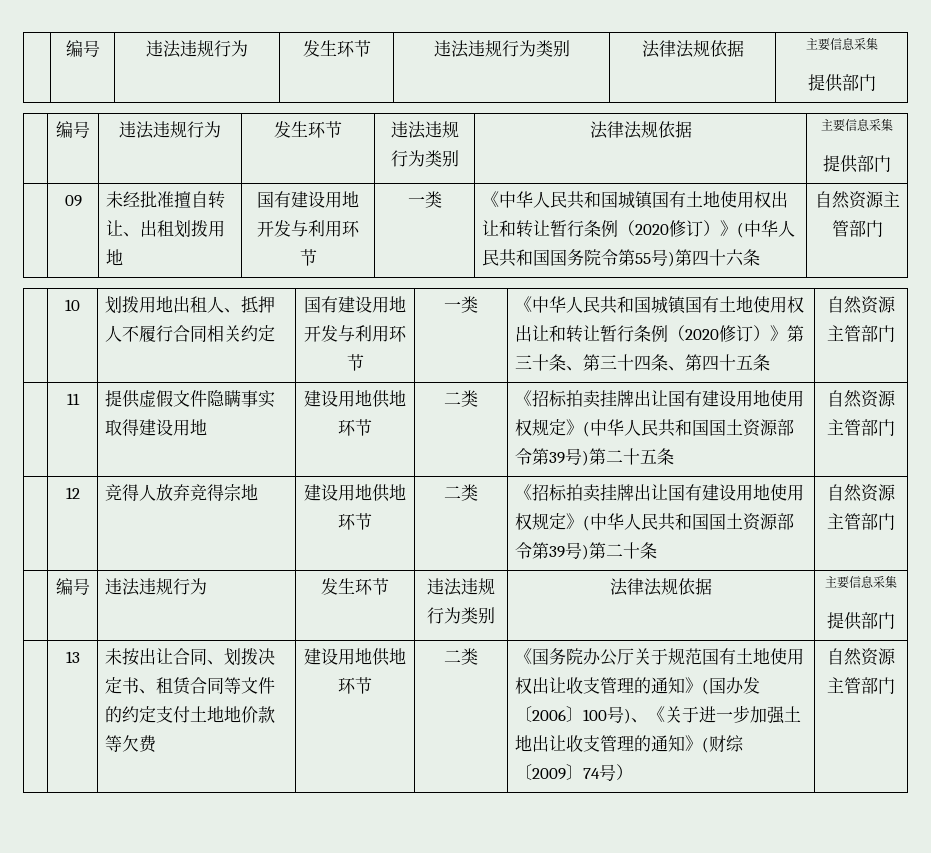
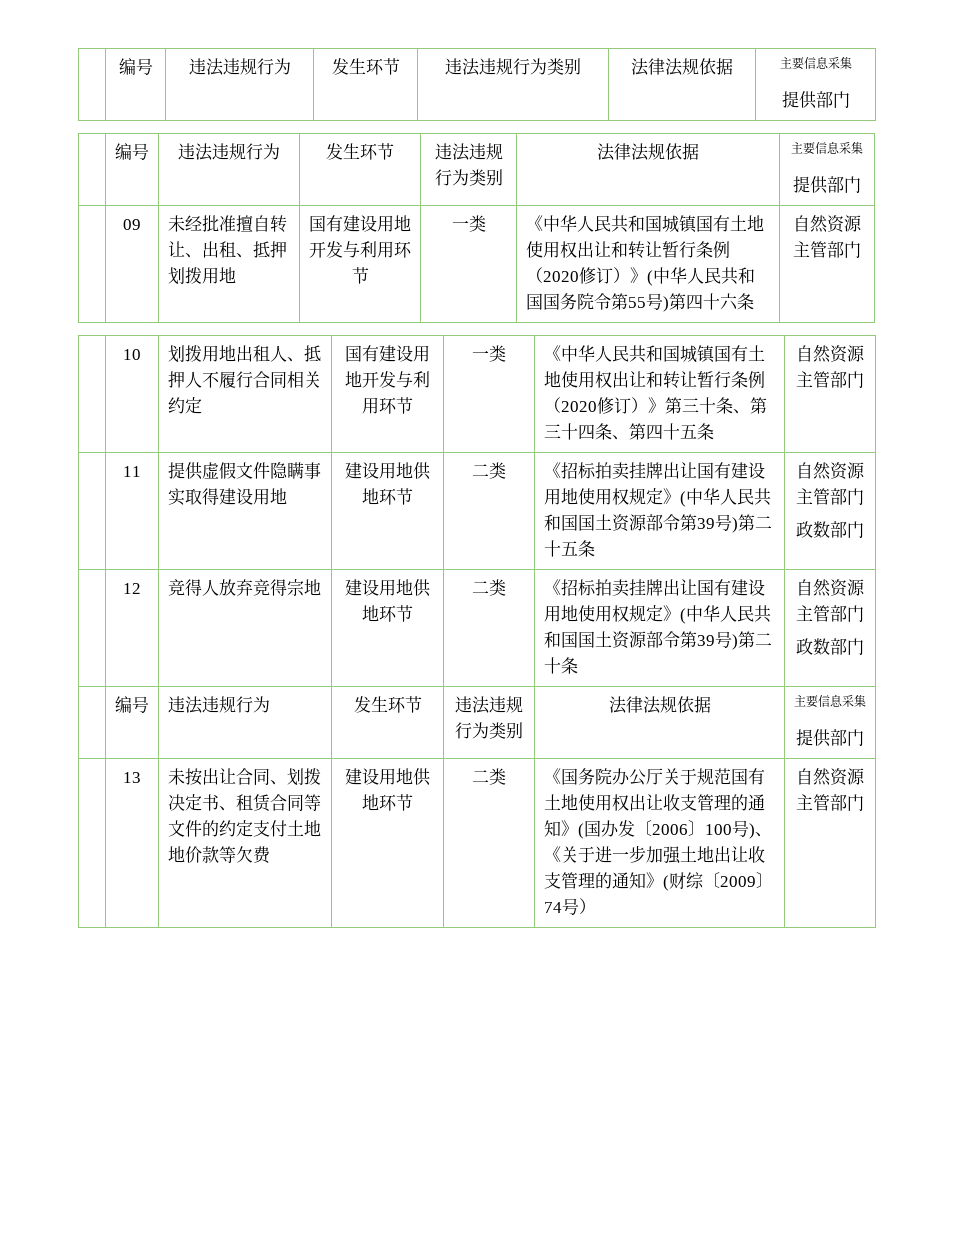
- 未经批准擅自转让、出租划拨用地
+ 未经批准擅自转让、出租、抵押划拨用地
  《招标拍卖挂牌出让国有建设用地使用权规定》(中华人民共和国国土资源部令第39号)第二十五条 | 自然资源主管部门
+ 政数部门
  | 12 | 竞得人放弃竞得宗地 | 建设用地供地环节 | 二类 | 《招标拍卖挂牌出让国有建设用地使用权规定》(中华人民共和国国土资源部令第39号)第二十条 | 自然资源主管部门
+ 政数部门

